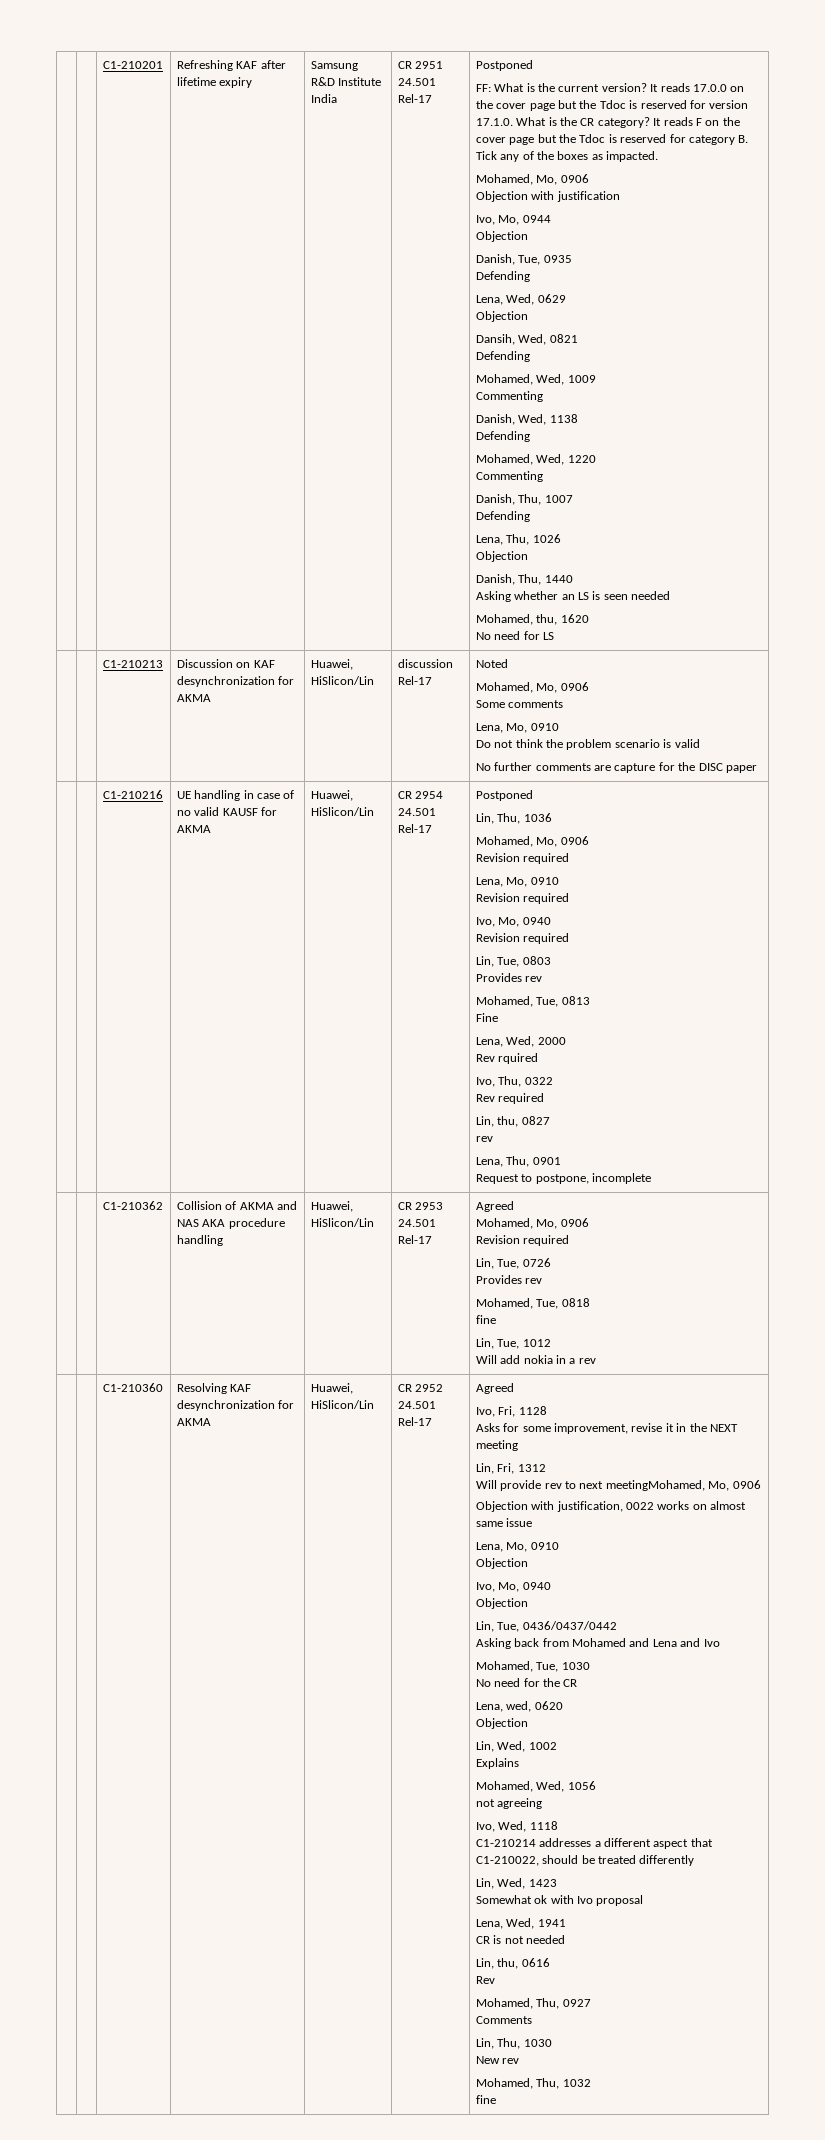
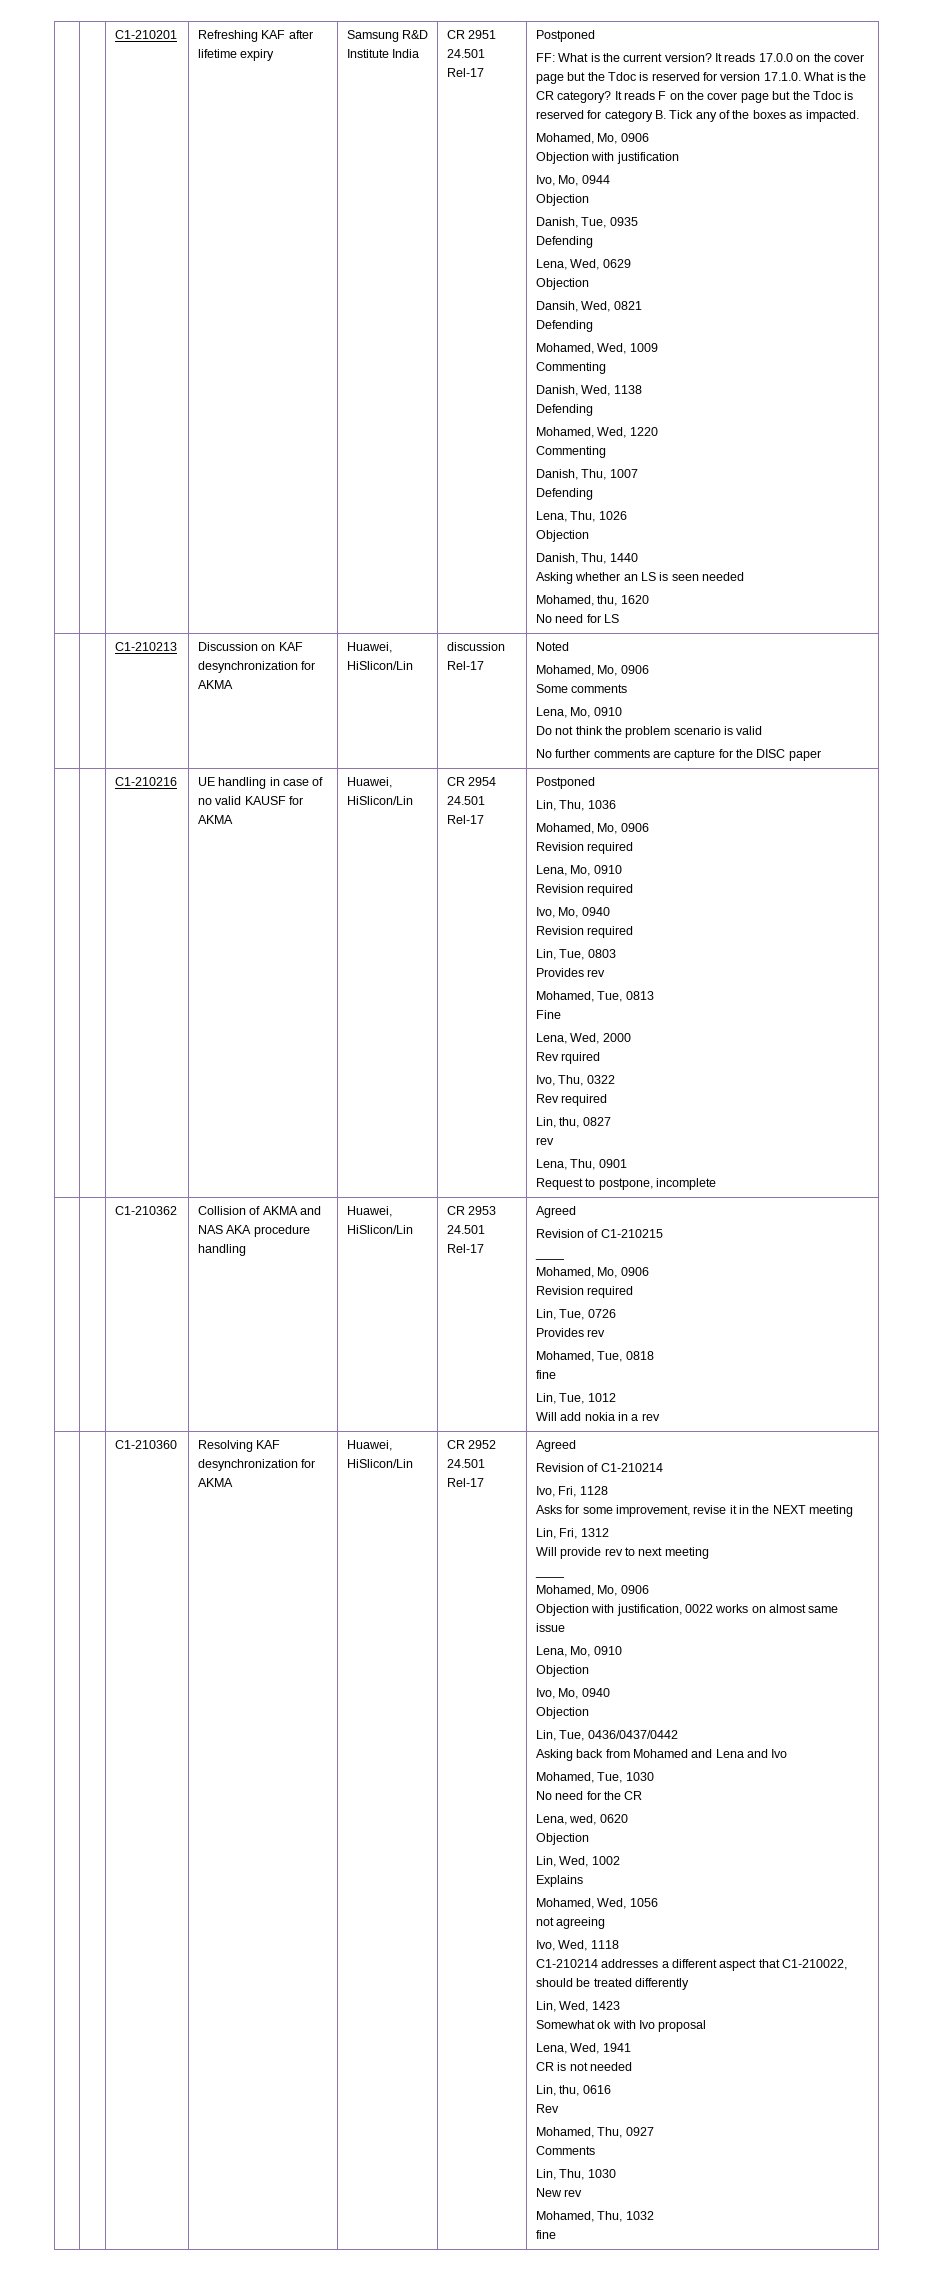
+ Revision of C1-210215
+ ____
+ Revision of C1-210214
- Will provide rev to next meetingMohamed, Mo, 0906
+ Will provide rev to next meeting
+ ____
+ Mohamed, Mo, 0906

